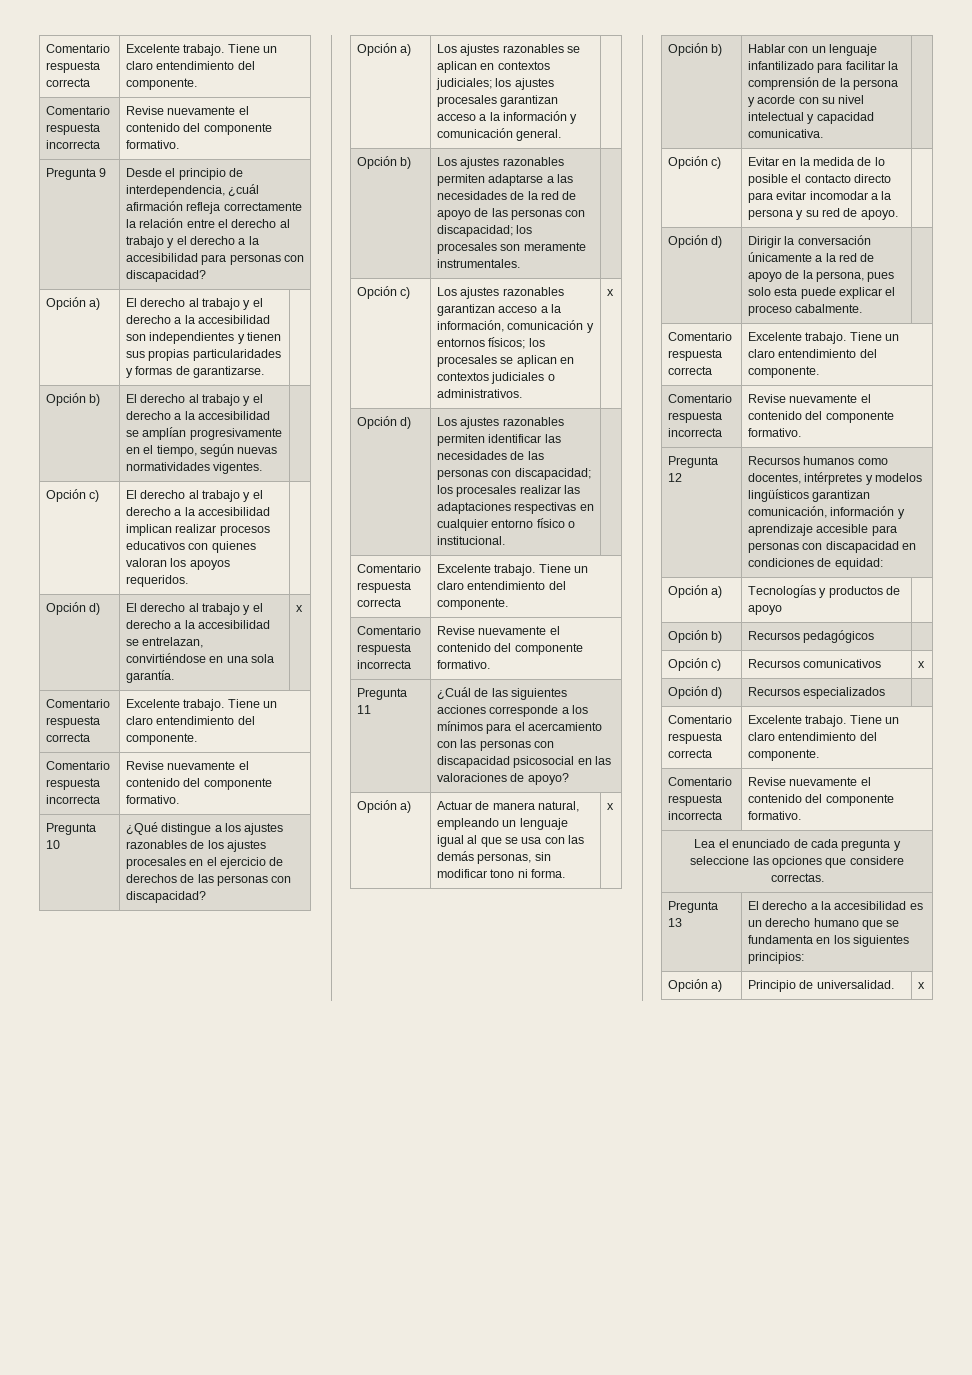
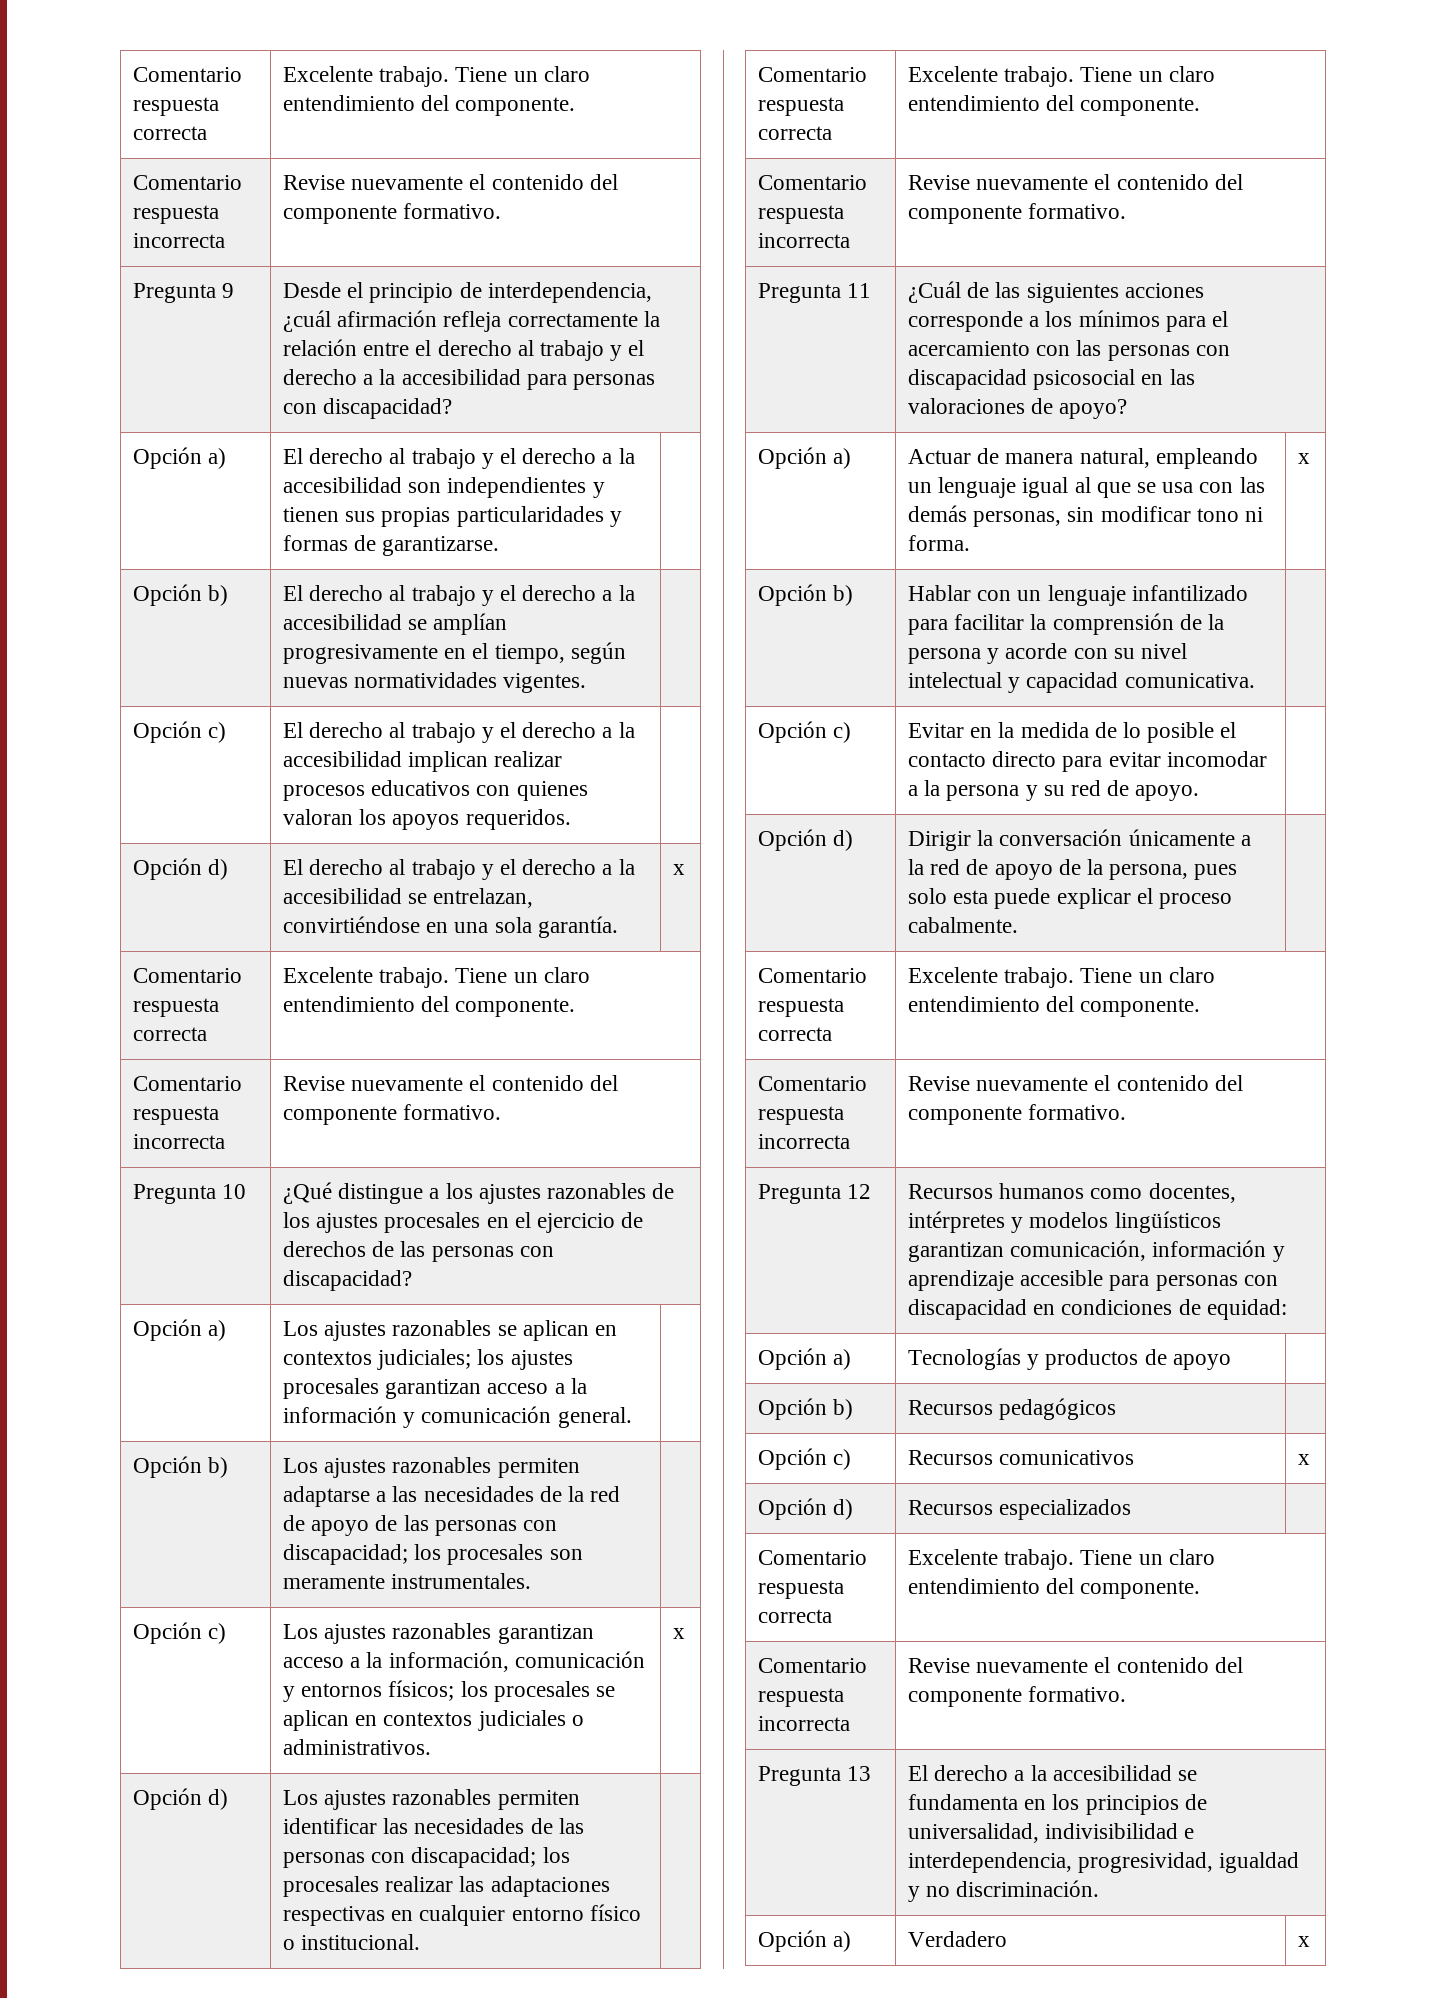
- Lea el enunciado de cada pregunta y seleccione las opciones que considere correctas.
- Pregunta 13 | El derecho a la accesibilidad es un derecho humano que se fundamenta en los siguientes principios:
- Opción a) | Principio de universalidad. | x
+ Pregunta 13 | El derecho a la accesibilidad se fundamenta en los principios de universalidad, indivisibilidad e interdependencia, progresividad, igualdad y no discriminación.
+ Opción a) | Verdadero | x

